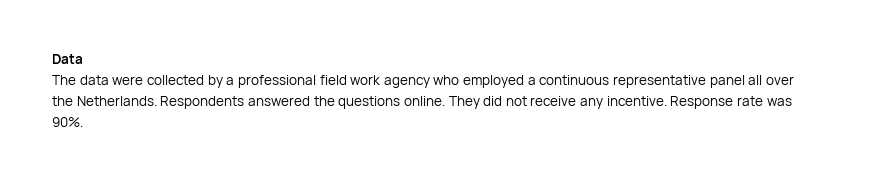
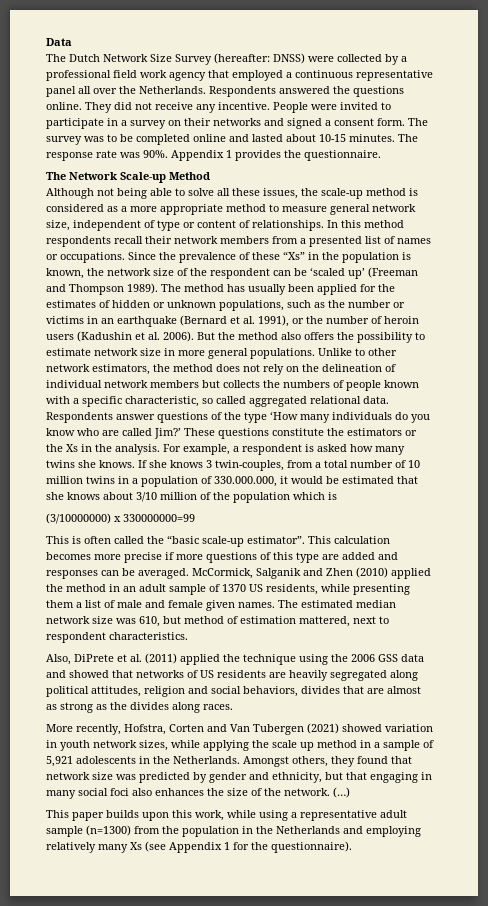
- The data were collected by a professional field work agency who employed a continuous representative panel all over the Netherlands.
+ The Dutch Network Size Survey (hereafter: DNSS) were collected by a professional field work agency that employed a continuous representative panel all over the Netherlands.
- Response rate was 90%.
+ People were invited to participate in a survey on their networks and signed a consent form. The survey was to be completed online and lasted about 10-15 minutes. The response rate was 90%. Appendix 1 provides the questionnaire.
+ The Network Scale-up Method
+ Although not being able to solve all these issues, the scale-up method is considered as a more appropriate method to measure general network size, independent of type or content of relationships. In this method respondents recall their network members from a presented list of names or occupations. Since the prevalence of these “Xs” in the population is known, the network size of the respondent can be ‘scaled up’ (Freeman and Thompson 1989). The method has usually been applied for the estimates of hidden or unknown populations, such as the number or victims in an earthquake (Bernard et al. 1991), or the number of heroin users (Kadushin et al. 2006). But the method also offers the possibility to estimate network size in more general populations. Unlike to other network estimators, the method does not rely on the delineation of individual network members but collects the numbers of people known with a specific characteristic, so called aggregated relational data. Respondents answer questions of the type ‘How many individuals do you know who are called Jim?’ These questions constitute the estimators or the Xs in the analysis. For example, a respondent is asked how many twins she knows. If she knows 3 twin-couples, from a total number of 10 million twins in a population of 330.000.000, it would be estimated that she knows about 3/10 million of the population which is
+ (3/10000000) x 330000000=99
+ This is often called the “basic scale-up estimator”. This calculation becomes more precise if more questions of this type are added and responses can be averaged. McCormick, Salganik and Zhen (2010) applied the method in an adult sample of 1370 US residents, while presenting them a list of male and female given names. The estimated median network size was 610, but method of estimation mattered, next to respondent characteristics.
+ Also, DiPrete et al. (2011) applied the technique using the 2006 GSS data and showed that networks of US residents are heavily segregated along political attitudes, religion and social behaviors, divides that are almost as strong as the divides along races.
+ More recently, Hofstra, Corten and Van Tubergen (2021) showed variation in youth network sizes, while applying the scale up method in a sample of 5,921 adolescents in the Netherlands. Amongst others, they found that network size was predicted by gender and ethnicity, but that engaging in many social foci also enhances the size of the network. (…)
+ This paper builds upon this work, while using a representative adult sample (n=1300) from the population in the Netherlands and employing relatively many Xs (see Appendix 1 for the questionnaire).

